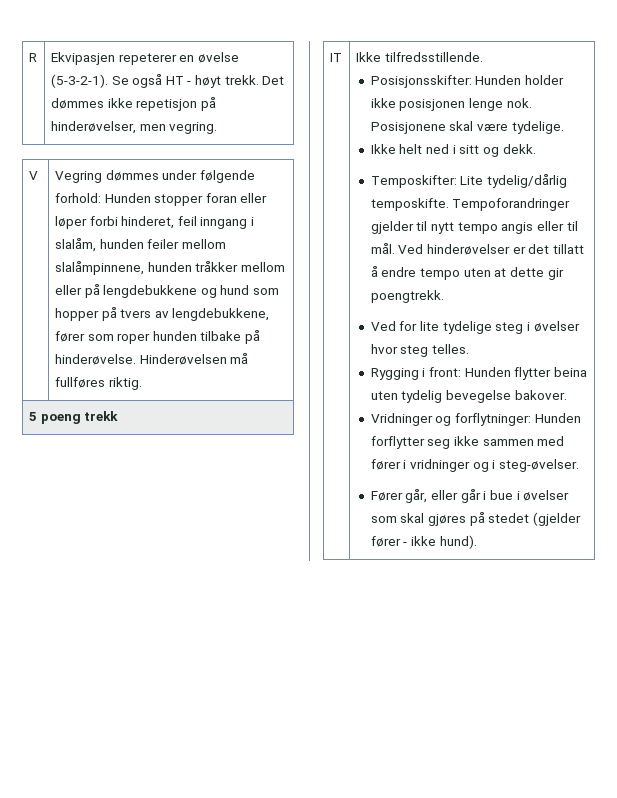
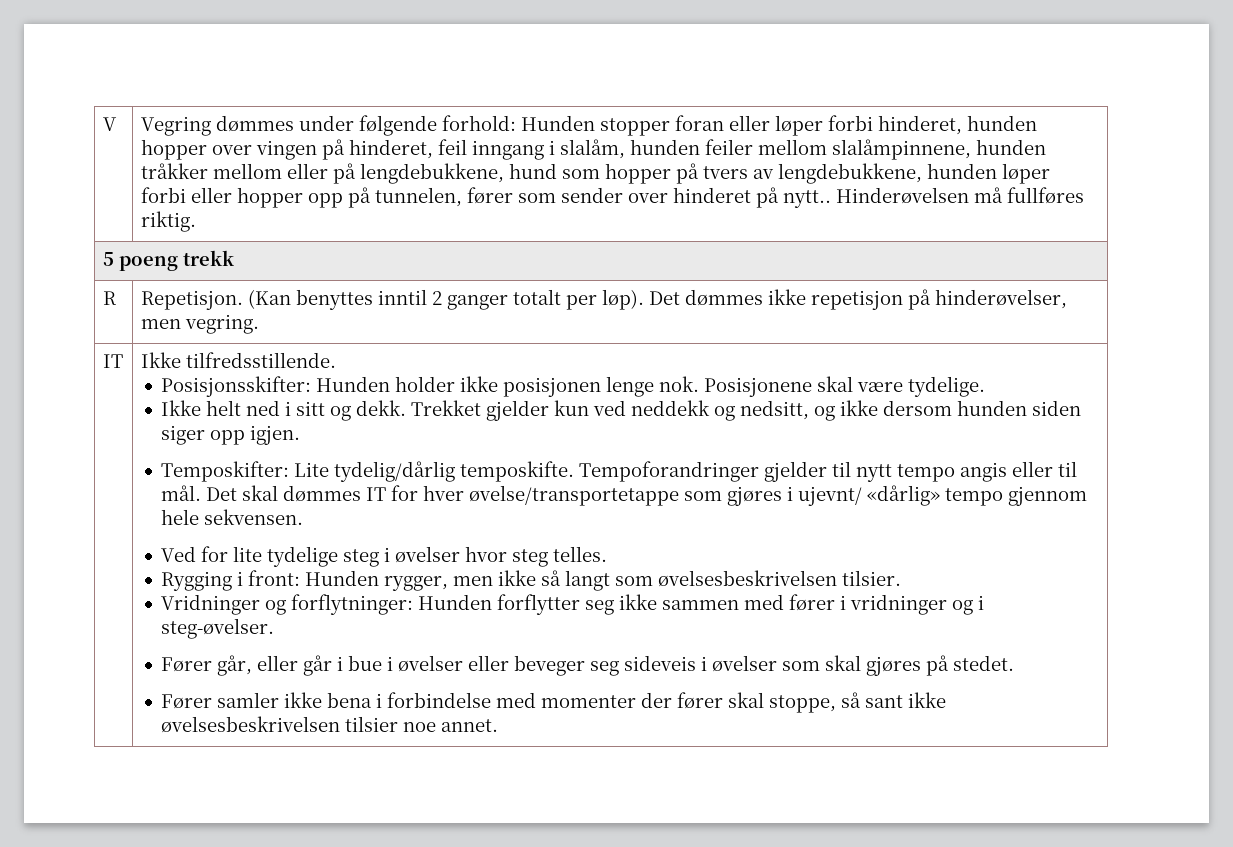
- R | Ekvipasjen repeterer en øvelse (5-3-2-1). Se også HT - høyt trekk. Det dømmes ikke repetisjon på hinderøvelser, men vegring.
- Vegring dømmes under følgende forhold: Hunden stopper foran eller løper forbi hinderet, feil inngang i slalåm, hunden feiler mellom slalåmpinnene, hunden tråkker mellom eller på lengdebukkene og hund som hopper på tvers av lengdebukkene, fører som roper hunden tilbake på hinderøvelse.
+ Vegring dømmes under følgende forhold: Hunden stopper foran eller løper forbi hinderet, hunden hopper over vingen på hinderet, feil inngang i slalåm, hunden feiler mellom slalåmpinnene, hunden tråkker mellom eller på lengdebukkene, hund som hopper på tvers av lengdebukkene, hunden løper forbi eller hopper opp på tunnelen, fører som sender over hinderet på nytt..
+ R | Repetisjon. (Kan benyttes inntil 2 ganger totalt per løp). Det dømmes ikke repetisjon på hinderøvelser, men vegring.
+ Trekket gjelder kun ved neddekk og nedsitt, og ikke dersom hunden siden siger opp igjen.
- Ved hinderøvelser er det tillatt å endre tempo uten at dette gir poengtrekk.
+ Det skal dømmes IT for hver øvelse/transportetappe som gjøres i ujevnt/ «dårlig» tempo gjennom hele sekvensen.
- Rygging i front: Hunden flytter beina uten tydelig bevegelse bakover.
+ Rygging i front: Hunden rygger, men ikke så langt som øvelsesbeskrivelsen tilsier.
- Fører går, eller går i bue i øvelser som skal gjøres på stedet (gjelder fører - ikke hund).
+ Fører går, eller går i bue i øvelser eller beveger seg sideveis i øvelser som skal gjøres på stedet.
+ Fører samler ikke bena i forbindelse med momenter der fører skal stoppe, så sant ikke øvelsesbeskrivelsen tilsier noe annet.

